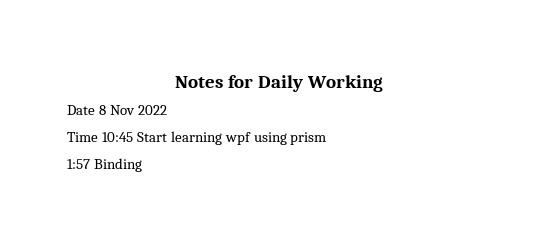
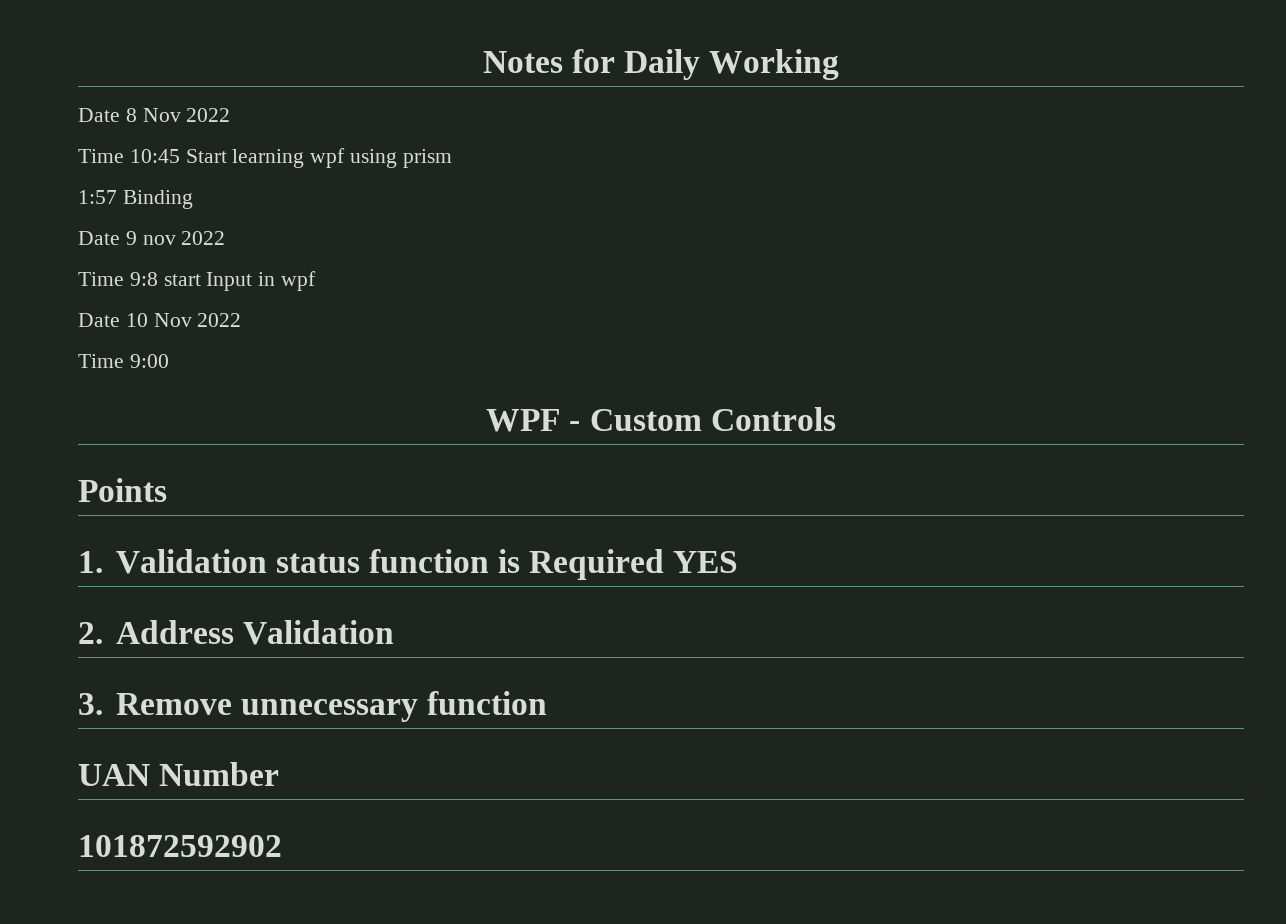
+ Date 9 nov 2022
+ Time 9:8 start Input in wpf
+ Date 10 Nov 2022
+ Time 9:00
+ WPF - Custom Controls
+ Points
+ 1. Validation status function is Required YES
+ 2. Address Validation
+ 3. Remove unnecessary function
+ UAN Number
+ 101872592902

